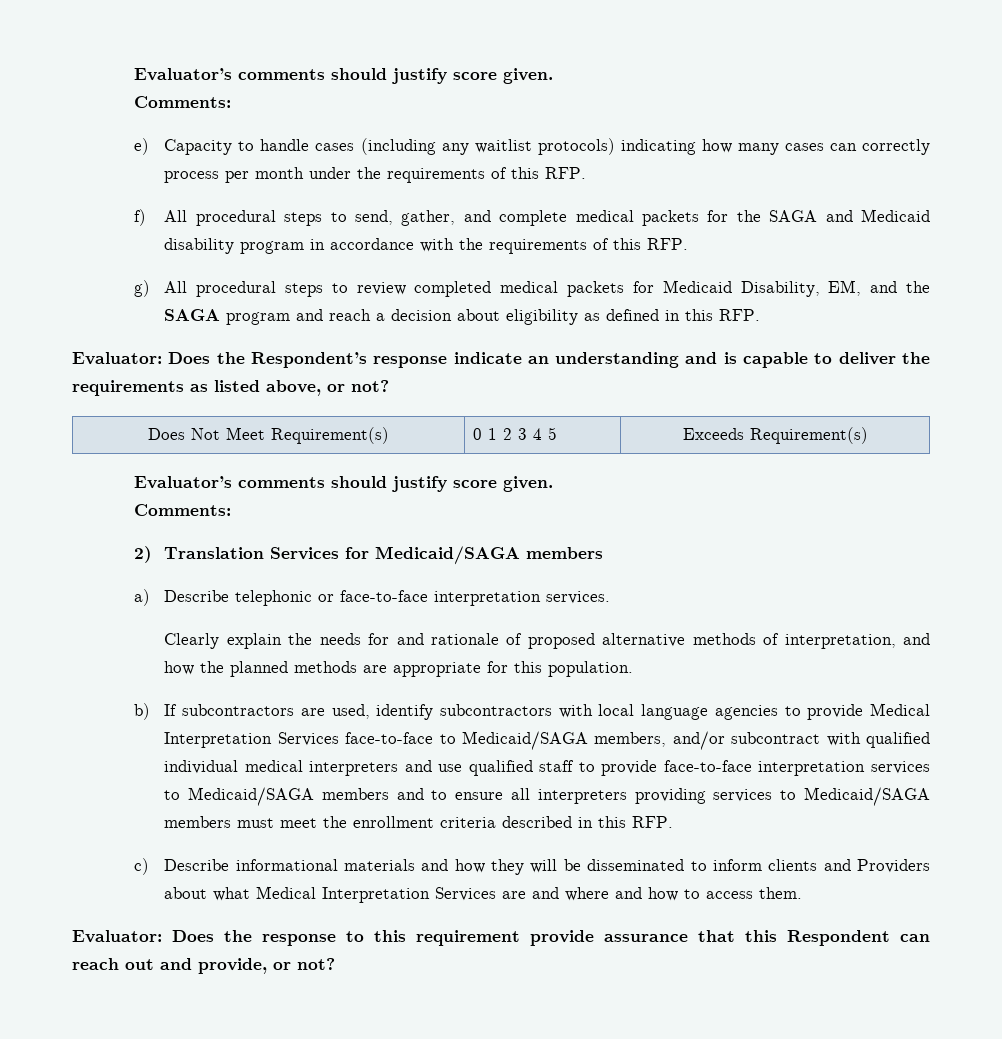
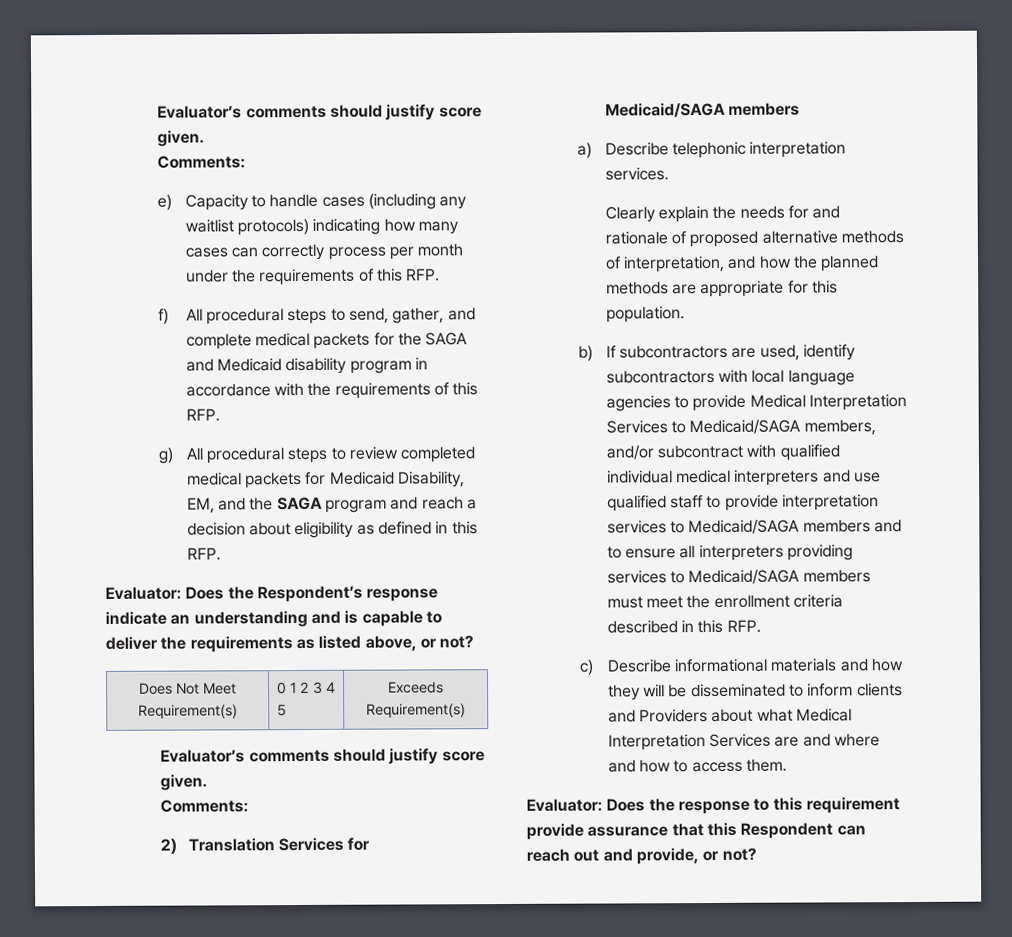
- a) Describe telephonic or face-to-face interpretation services.
+ a) Describe telephonic interpretation services.
- b) If subcontractors are used, identify subcontractors with local language agencies to provide Medical Interpretation Services face-to-face to Medicaid/SAGA members, and/or subcontract with qualified individual medical interpreters and use qualified staff to provide face-to-face interpretation services to Medicaid/SAGA members and to ensure all interpreters providing services to Medicaid/SAGA members must meet the enrollment criteria described in this RFP.
+ b) If subcontractors are used, identify subcontractors with local language agencies to provide Medical Interpretation Services to Medicaid/SAGA members, and/or subcontract with qualified individual medical interpreters and use qualified staff to provide interpretation services to Medicaid/SAGA members and to ensure all interpreters providing services to Medicaid/SAGA members must meet the enrollment criteria described in this RFP.

